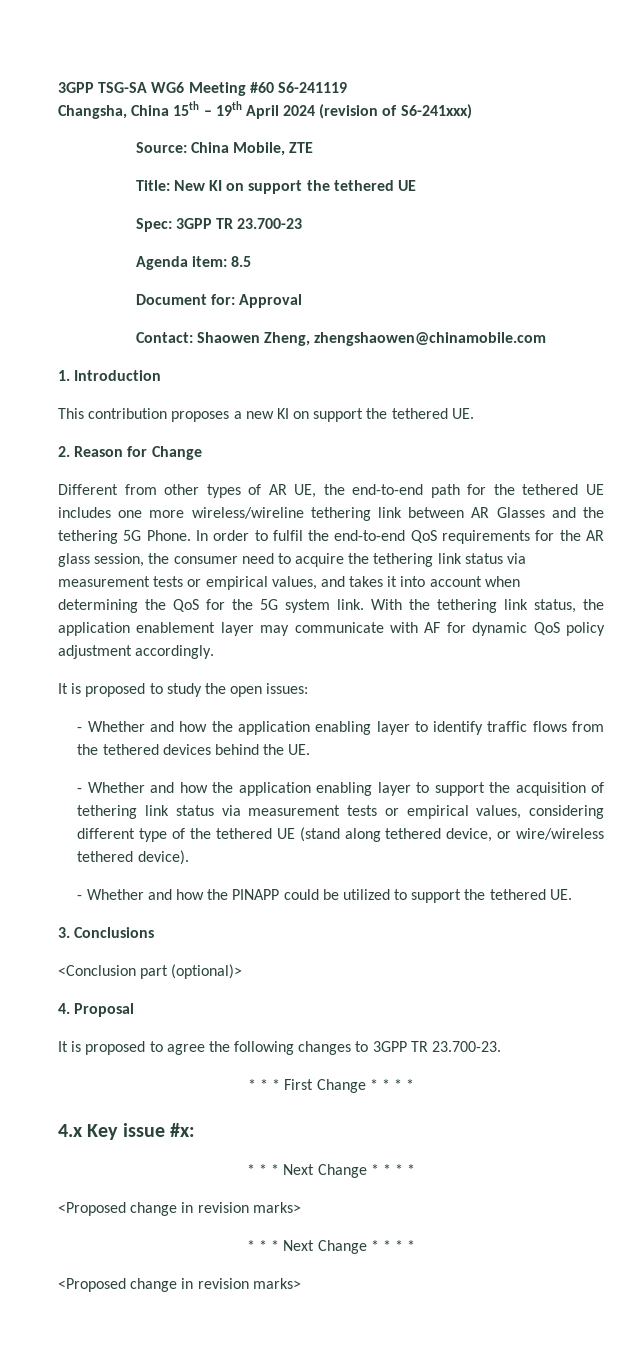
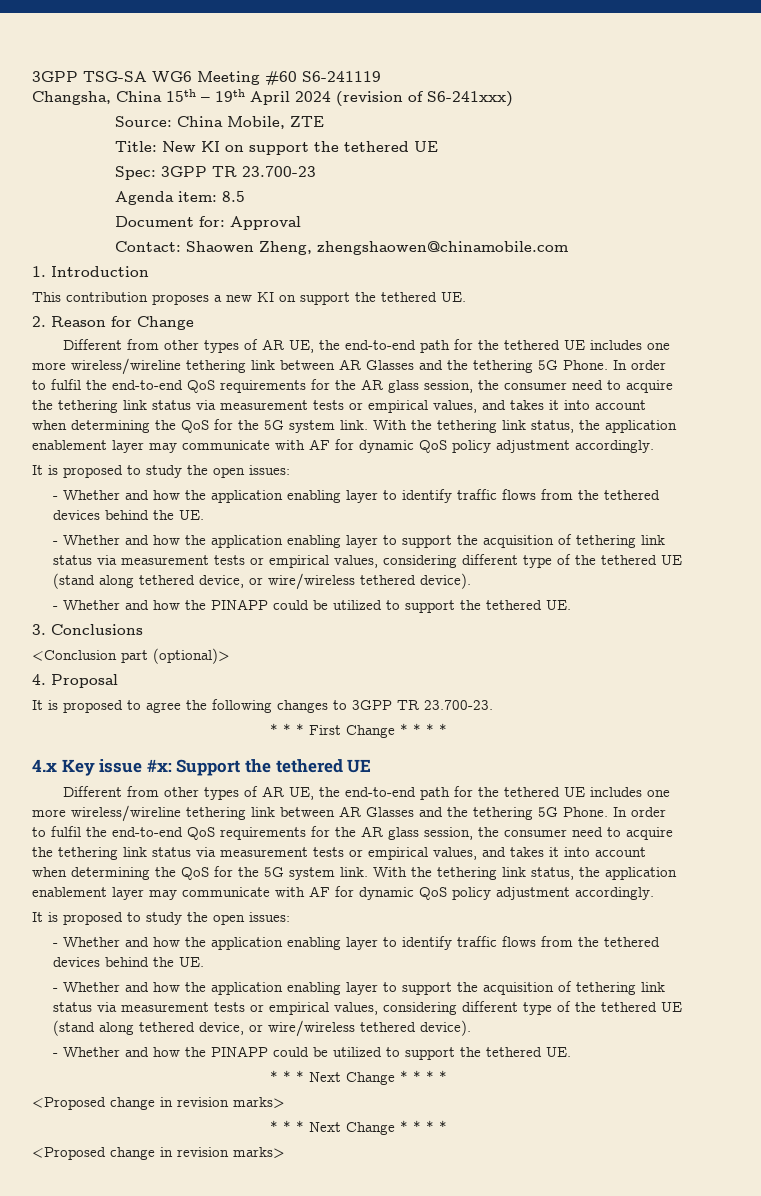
- 4.x Key issue #x:
+ 4.x Key issue #x: Support the tethered UE
+ Different from other types of AR UE, the end-to-end path for the tethered UE includes one more wireless/wireline tethering link between AR Glasses and the tethering 5G Phone. In order to fulfil the end-to-end QoS requirements for the AR glass session, the consumer need to acquire the tethering link status via measurement tests or empirical values, and takes it into account when determining the QoS for the 5G system link. With the tethering link status, the application enablement layer may communicate with AF for dynamic QoS policy adjustment accordingly.
+ It is proposed to study the open issues:
+ - Whether and how the application enabling layer to identify traffic flows from the tethered devices behind the UE.
+ - Whether and how the application enabling layer to support the acquisition of tethering link status via measurement tests or empirical values, considering different type of the tethered UE (stand along tethered device, or wire/wireless tethered device).
+ - Whether and how the PINAPP could be utilized to support the tethered UE.

